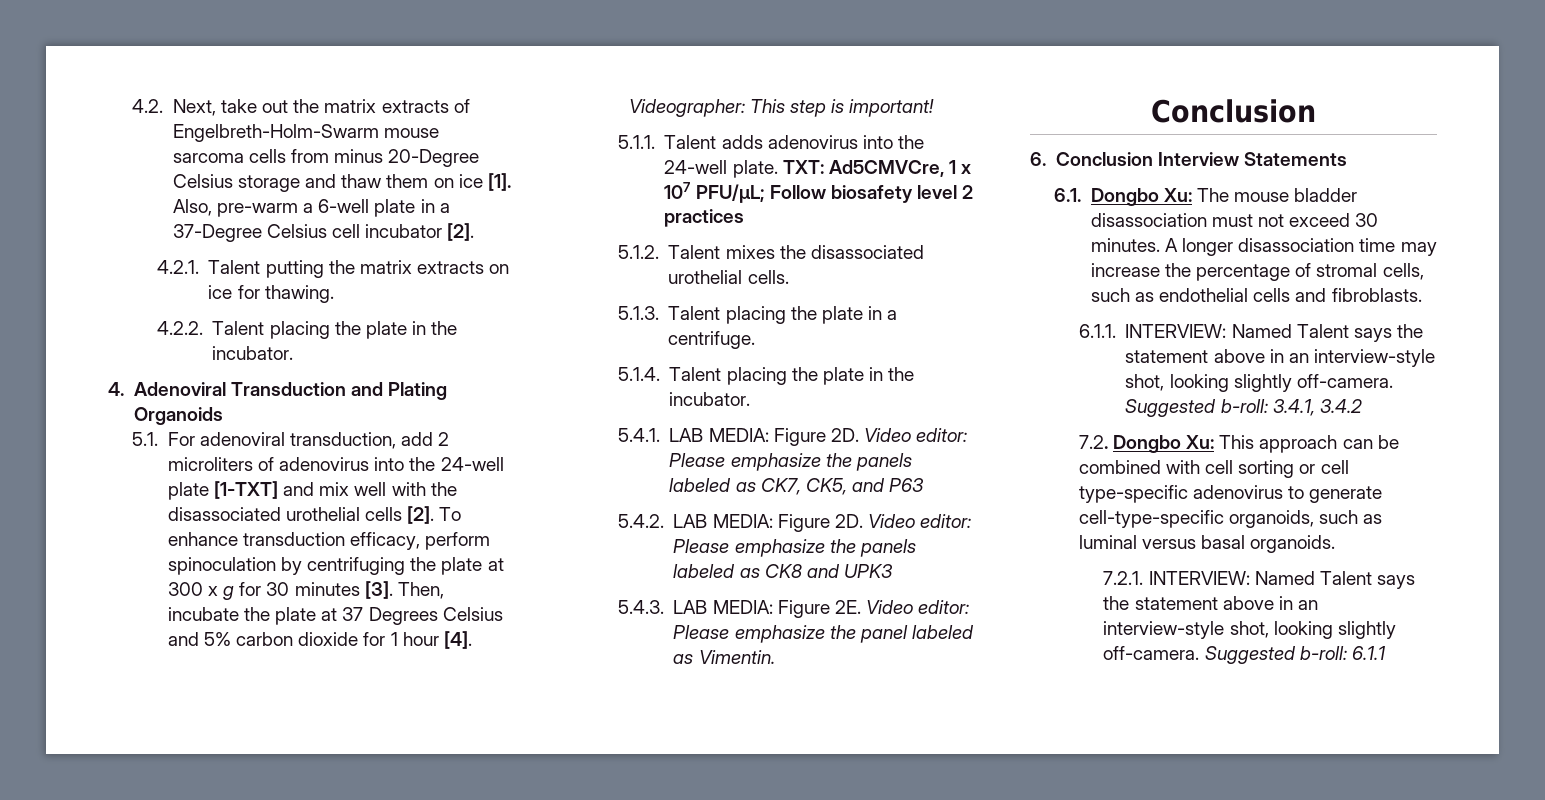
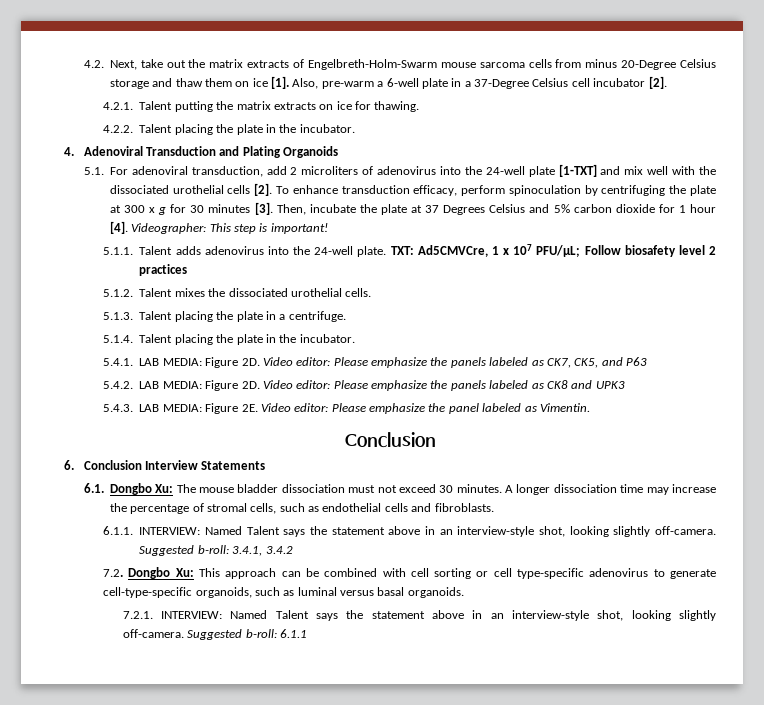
- 5.1. For adenoviral transduction, add 2 microliters of adenovirus into the 24-well plate [1-TXT] and mix well with the disassociated urothelial cells [2].
+ 5.1. For adenoviral transduction, add 2 microliters of adenovirus into the 24-well plate [1-TXT] and mix well with the dissociated urothelial cells [2].
- 5.1.2. Talent mixes the disassociated urothelial cells.
+ 5.1.2. Talent mixes the dissociated urothelial cells.
- 6.1. Dongbo Xu: The mouse bladder disassociation must not exceed 30 minutes.
+ 6.1. Dongbo Xu: The mouse bladder dissociation must not exceed 30 minutes.
- A longer disassociation time may increase the percentage of stromal cells, such as endothelial cells and fibroblasts.
+ A longer dissociation time may increase the percentage of stromal cells, such as endothelial cells and fibroblasts.

